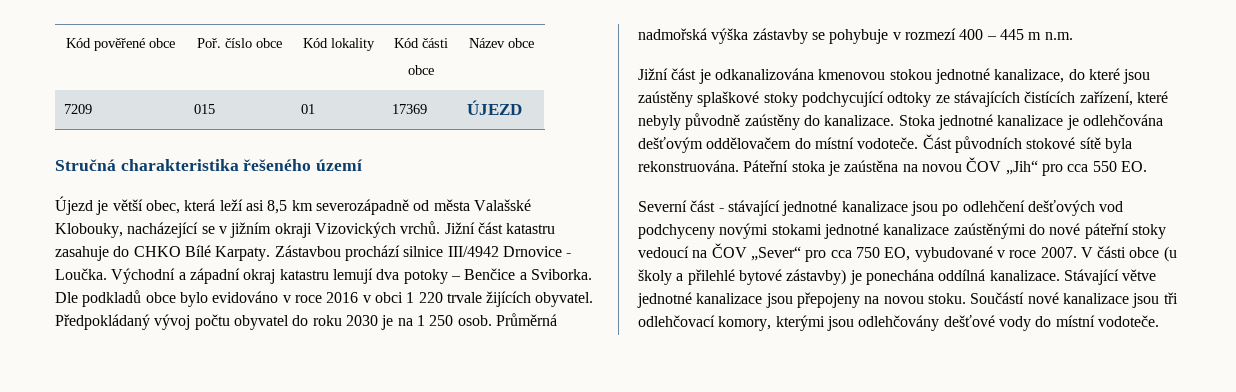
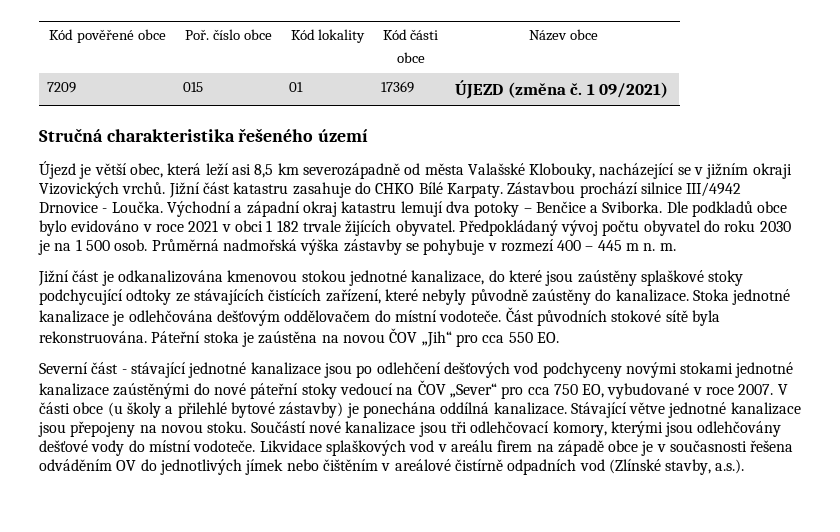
- 7209 | 015 | 01 | 17369 | ÚJEZD
+ 7209 | 015 | 01 | 17369 | ÚJEZD (změna č. 1 09/2021)
- Dle podkladů obce bylo evidováno v roce 2016 v obci 1 220 trvale žijících obyvatel.
+ Dle podkladů obce bylo evidováno v roce 2021 v obci 1 182 trvale žijících obyvatel.
- Předpokládaný vývoj počtu obyvatel do roku 2030 je na 1 250 osob.
+ Předpokládaný vývoj počtu obyvatel do roku 2030 je na 1 500 osob.
- Průměrná nadmořská výška zástavby se pohybuje v rozmezí 400 – 445 m n.m.
+ Průměrná nadmořská výška zástavby se pohybuje v rozmezí 400 – 445 m n. m.
+ Likvidace splaškových vod v areálu firem na západě obce je v současnosti řešena odváděním OV do jednotlivých jímek nebo čištěním v areálové čistírně odpadních vod (Zlínské stavby, a.s.).

